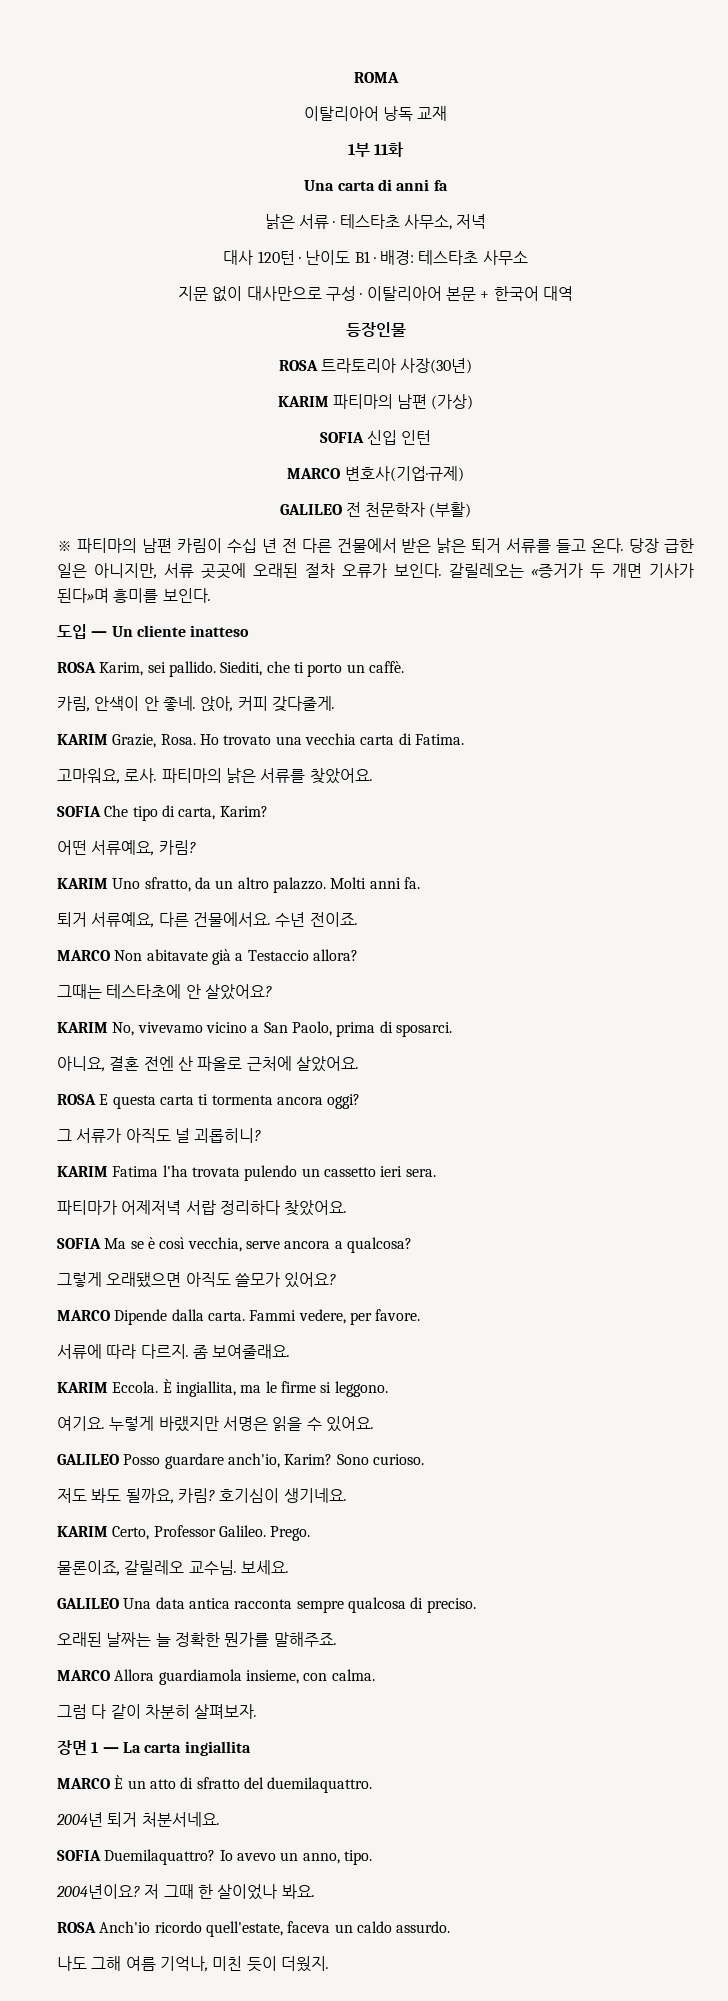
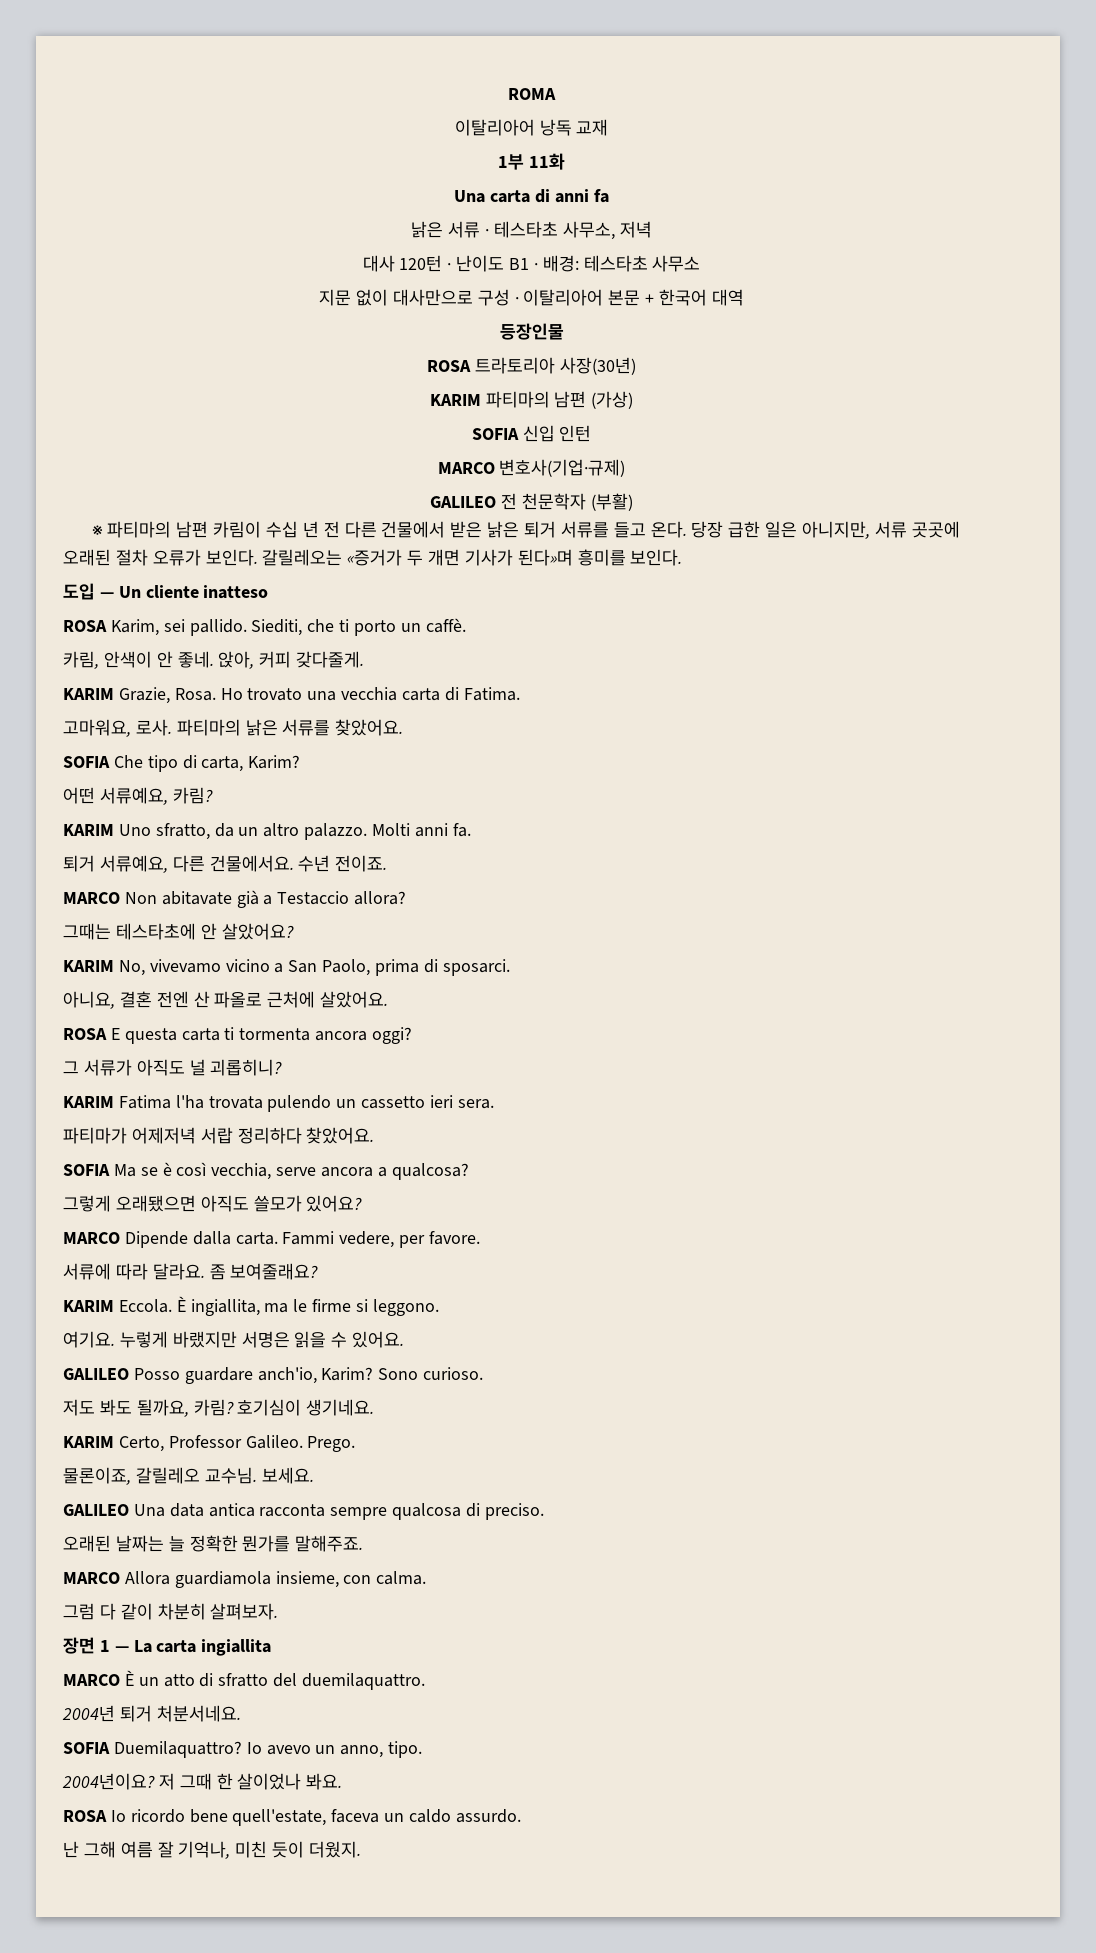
- 서류에 따라 다르지. 좀 보여줄래요.
+ 서류에 따라 달라요. 좀 보여줄래요?
- ROSA Anch'io ricordo quell'estate, faceva un caldo assurdo.
+ ROSA Io ricordo bene quell'estate, faceva un caldo assurdo.
- 나도 그해 여름 기억나, 미친 듯이 더웠지.
+ 난 그해 여름 잘 기억나, 미친 듯이 더웠지.

